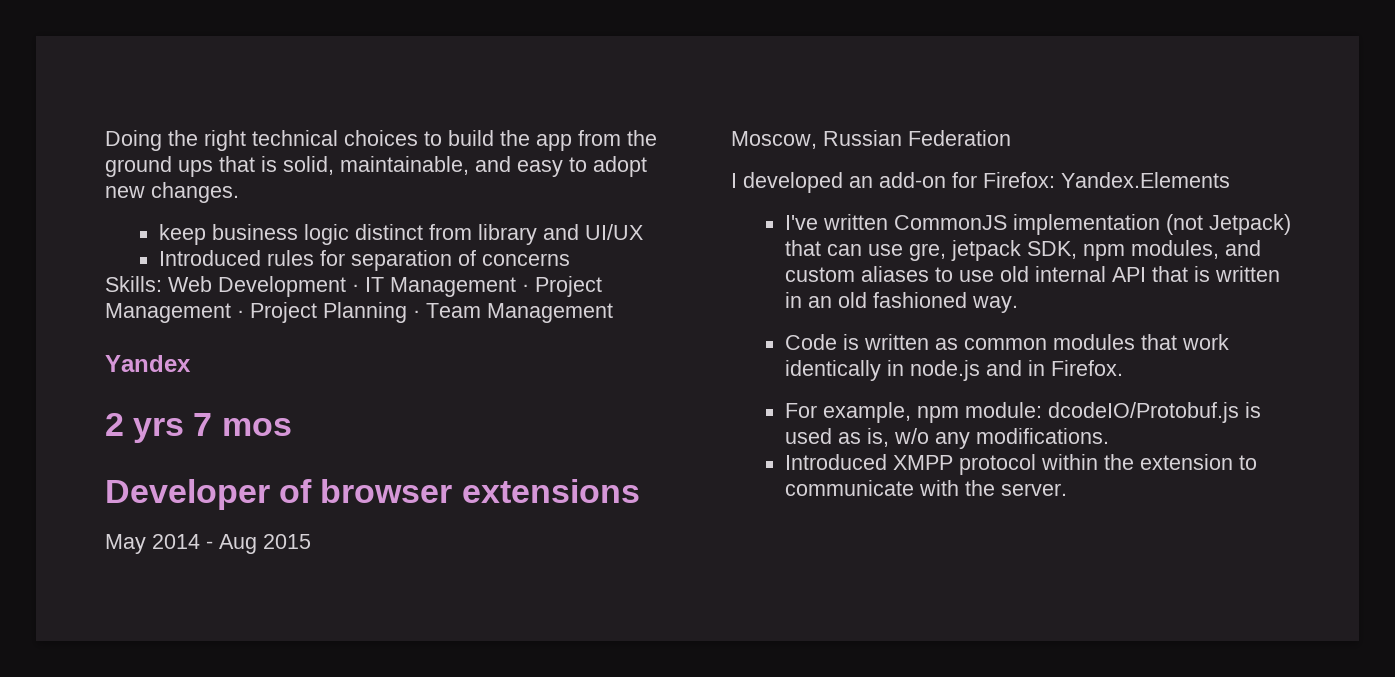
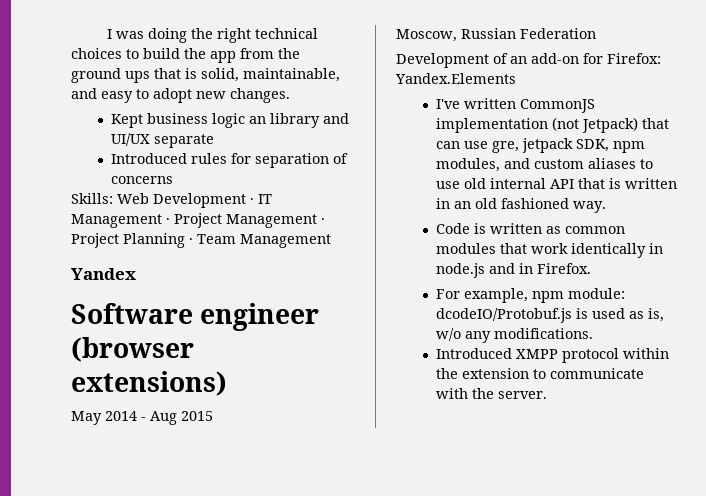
- Doing the right technical choices to build the app from the ground ups that is solid, maintainable, and easy to adopt new changes.
+ I was doing the right technical choices to build the app from the ground ups that is solid, maintainable, and easy to adopt new changes.
- keep business logic distinct from library and UI/UX
+ Kept business logic an library and UI/UX separate
- 2 yrs 7 mos
- Developer of browser extensions
+ Software engineer (browser extensions)
- I developed an add-on for Firefox: Yandex.Elements
+ Development of an add-on for Firefox: Yandex.Elements

